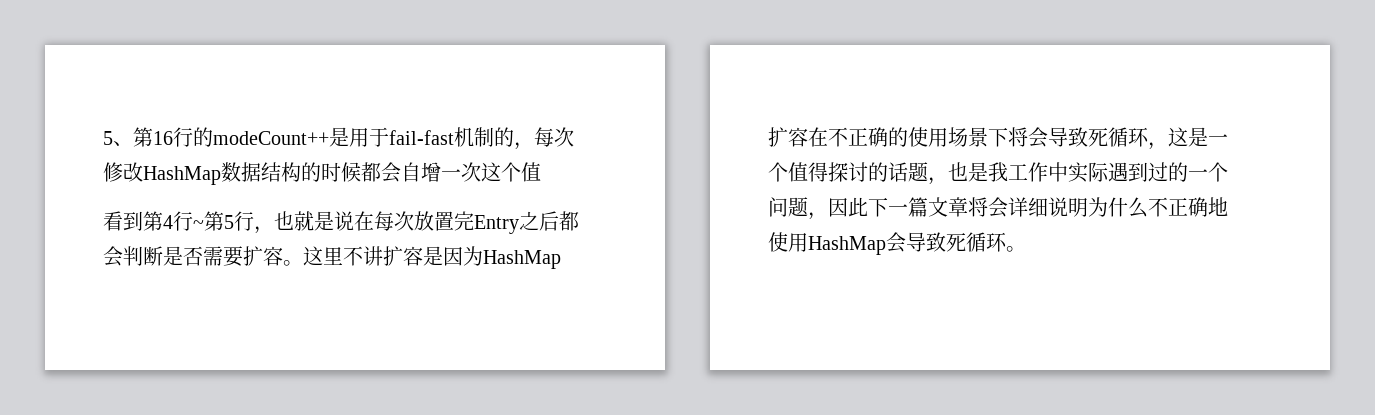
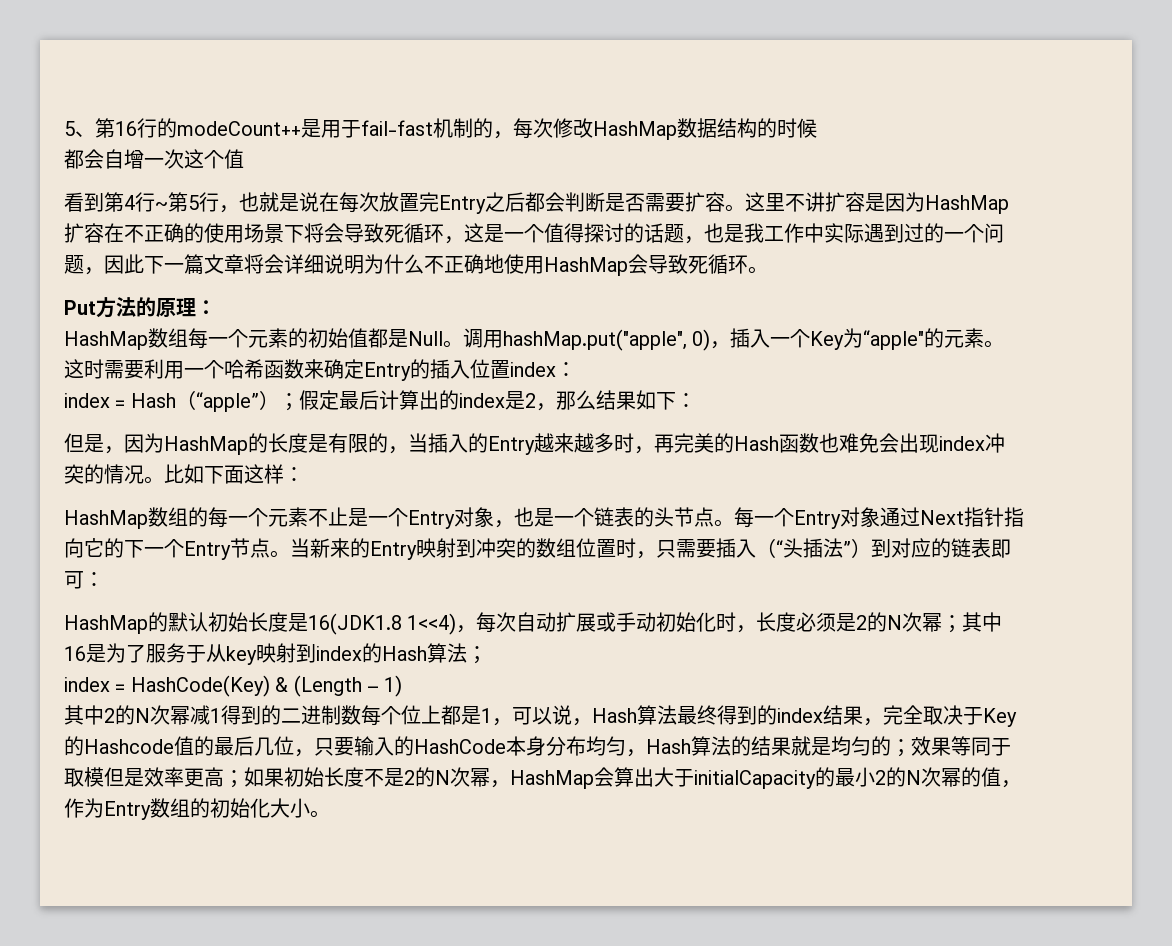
- 5、第16行的modeCount++是用于fail-fast机制的，每次修改HashMap数据结构的时候都会自增一次这个值
+ 5、第16行的modeCount++是用于fail-fast机制的，每次修改HashMap数据结构的时候
+ 都会自增一次这个值
+ Put方法的原理：
+ HashMap数组每一个元素的初始值都是Null。调用hashMap.put("apple", 0)，插入一个Key为“apple"的元素。这时需要利用一个哈希函数来确定Entry的插入位置index：
+ index = Hash（“apple”）；假定最后计算出的index是2，那么结果如下：
+ 但是，因为HashMap的长度是有限的，当插入的Entry越来越多时，再完美的Hash函数也难免会出现index冲突的情况。比如下面这样：
+ HashMap数组的每一个元素不止是一个Entry对象，也是一个链表的头节点。每一个Entry对象通过Next指针指向它的下一个Entry节点。当新来的Entry映射到冲突的数组位置时，只需要插入（“头插法”）到对应的链表即可：
+ HashMap的默认初始长度是16(JDK1.8 1<<4)，每次自动扩展或手动初始化时，长度必须是2的N次幂；其中16是为了服务于从key映射到index的Hash算法；
+ index = HashCode(Key) & (Length – 1)
+ 其中2的N次幂减1得到的二进制数每个位上都是1，可以说，Hash算法最终得到的index结果，完全取决于Key的Hashcode值的最后几位，只要输入的HashCode本身分布均匀，Hash算法的结果就是均匀的；效果等同于取模但是效率更高；如果初始长度不是2的N次幂，HashMap会算出大于initialCapacity的最小2的N次幂的值，作为Entry数组的初始化大小。

